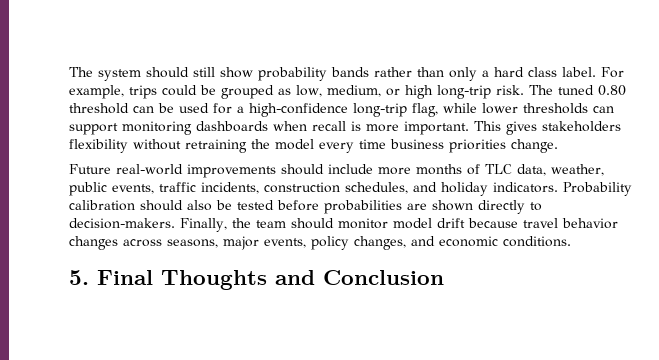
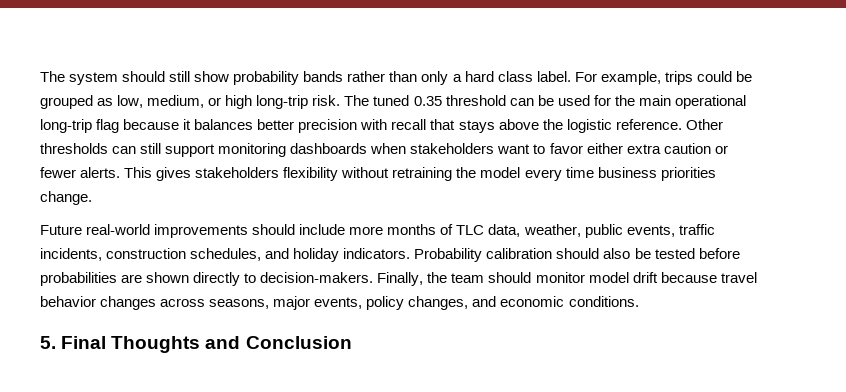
- The tuned 0.80 threshold can be used for a high-confidence long-trip flag, while lower thresholds can support monitoring dashboards when recall is more important.
+ The tuned 0.35 threshold can be used for the main operational long-trip flag because it balances better precision with recall that stays above the logistic reference. Other thresholds can still support monitoring dashboards when stakeholders want to favor either extra caution or fewer alerts.

